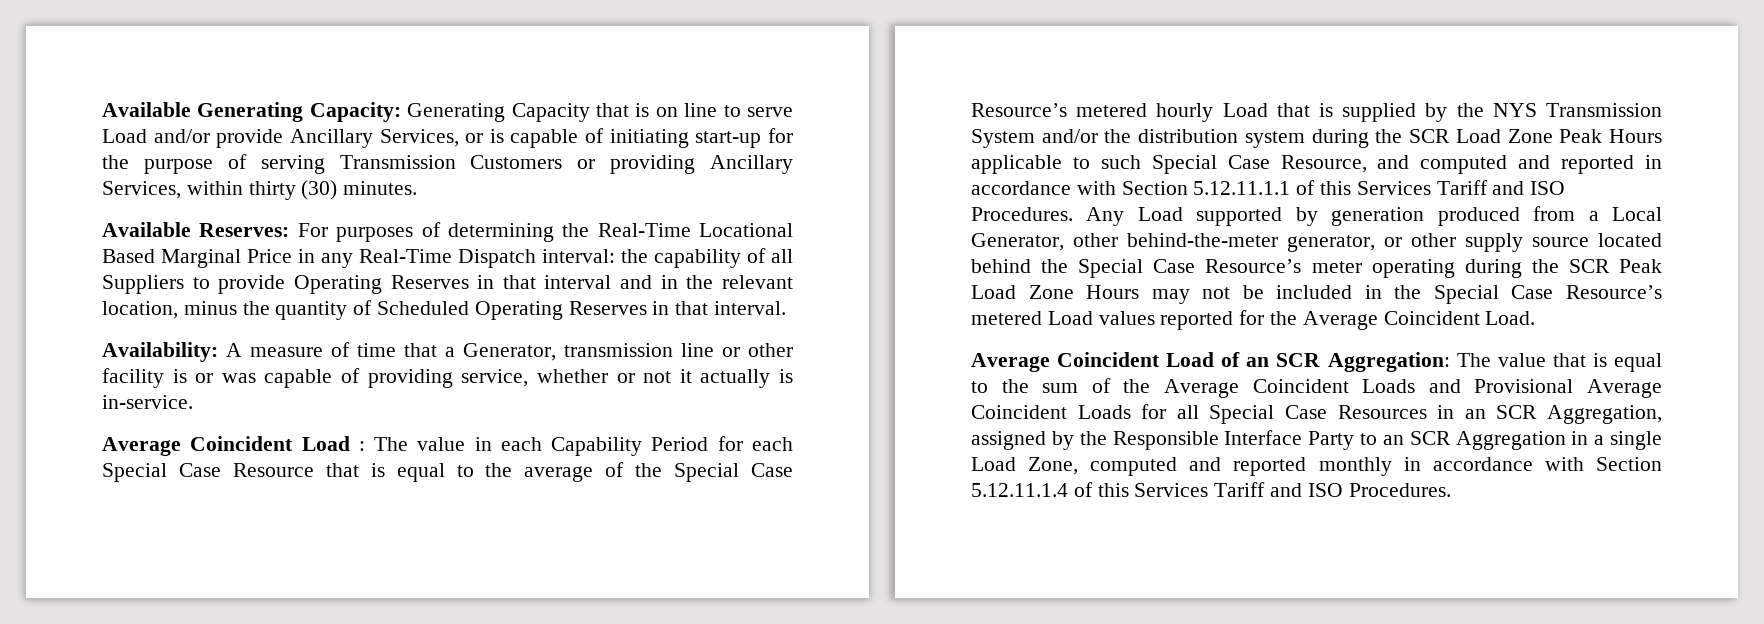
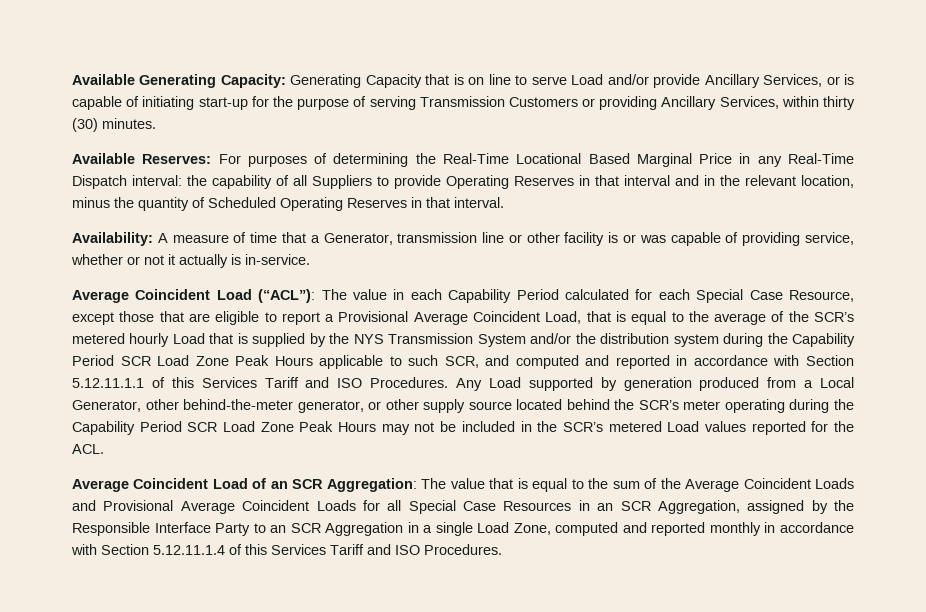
- Average Coincident Load :
+ Average Coincident Load (“ACL”):
- The value in each Capability Period for each Special Case Resource that is equal to the average of the Special Case Resource’s metered hourly Load that is supplied by the NYS Transmission System and/or the distribution system during the SCR Load Zone Peak Hours applicable to such Special Case Resource, and computed and reported in accordance with Section 5.12.11.1.1 of this Services Tariff and ISO Procedures.
+ The value in each Capability Period calculated for each Special Case Resource, except those that are eligible to report a Provisional Average Coincident Load, that is equal to the average of the SCR’s metered hourly Load that is supplied by the NYS Transmission System and/or the distribution system during the Capability Period SCR Load Zone Peak Hours applicable to such SCR, and computed and reported in accordance with Section 5.12.11.1.1 of this Services Tariff and ISO Procedures.
- Any Load supported by generation produced from a Local Generator, other behind-the-meter generator, or other supply source located behind the Special Case Resource’s meter operating during the SCR Peak Load Zone Hours may not be included in the Special Case Resource’s metered Load values reported for the Average Coincident Load.
+ Any Load supported by generation produced from a Local Generator, other behind-the-meter generator, or other supply source located behind the SCR’s meter operating during the Capability Period SCR Load Zone Peak Hours may not be included in the SCR’s metered Load values reported for the ACL.

